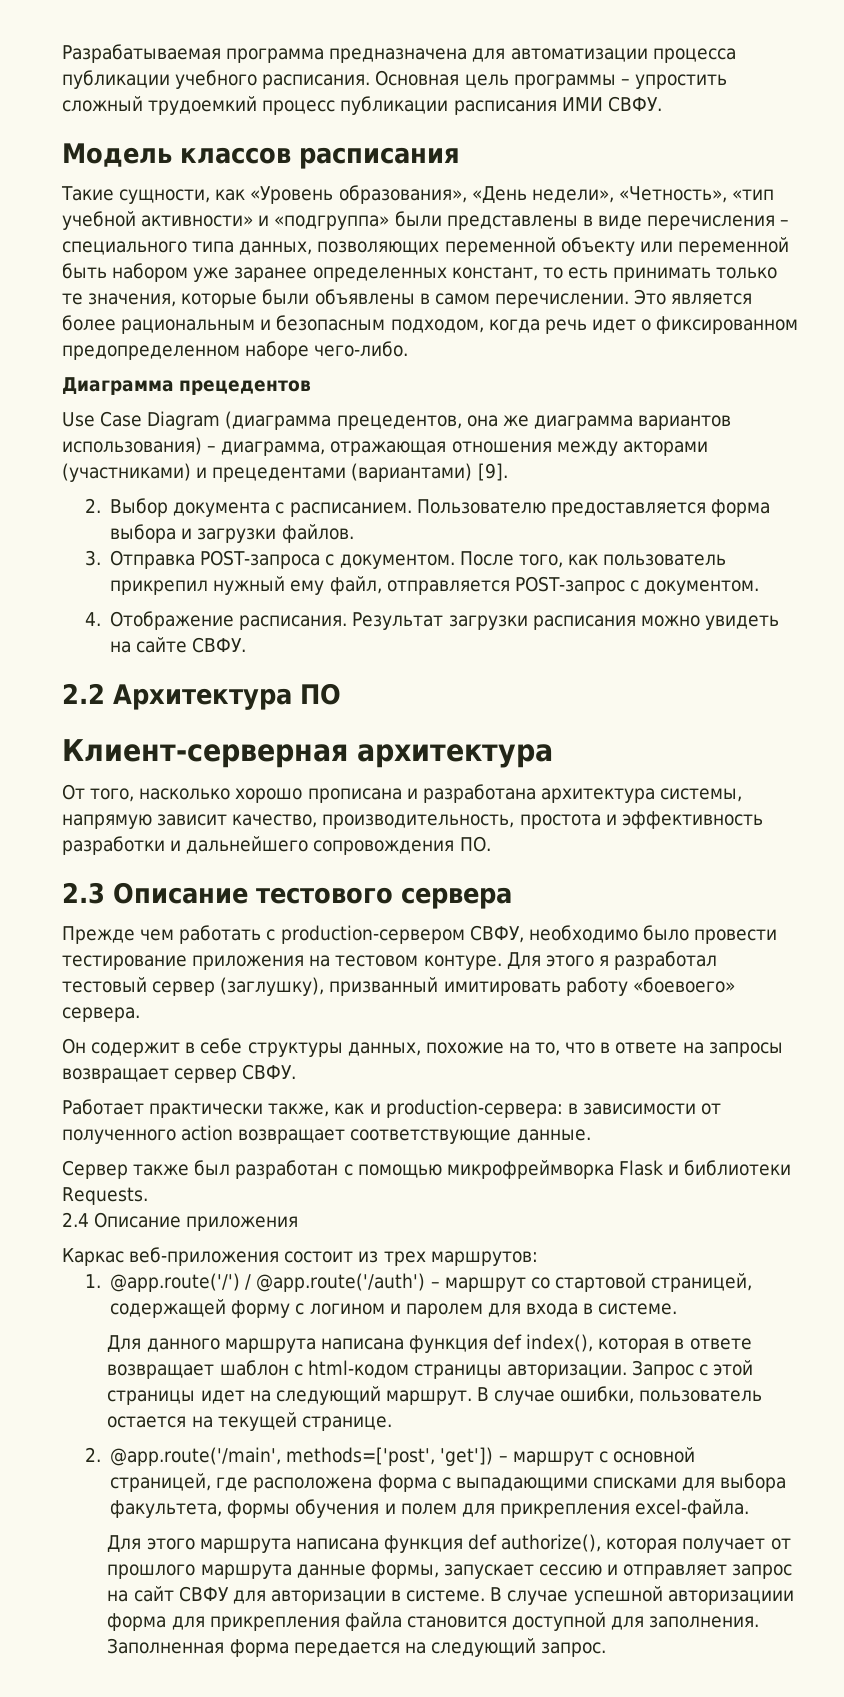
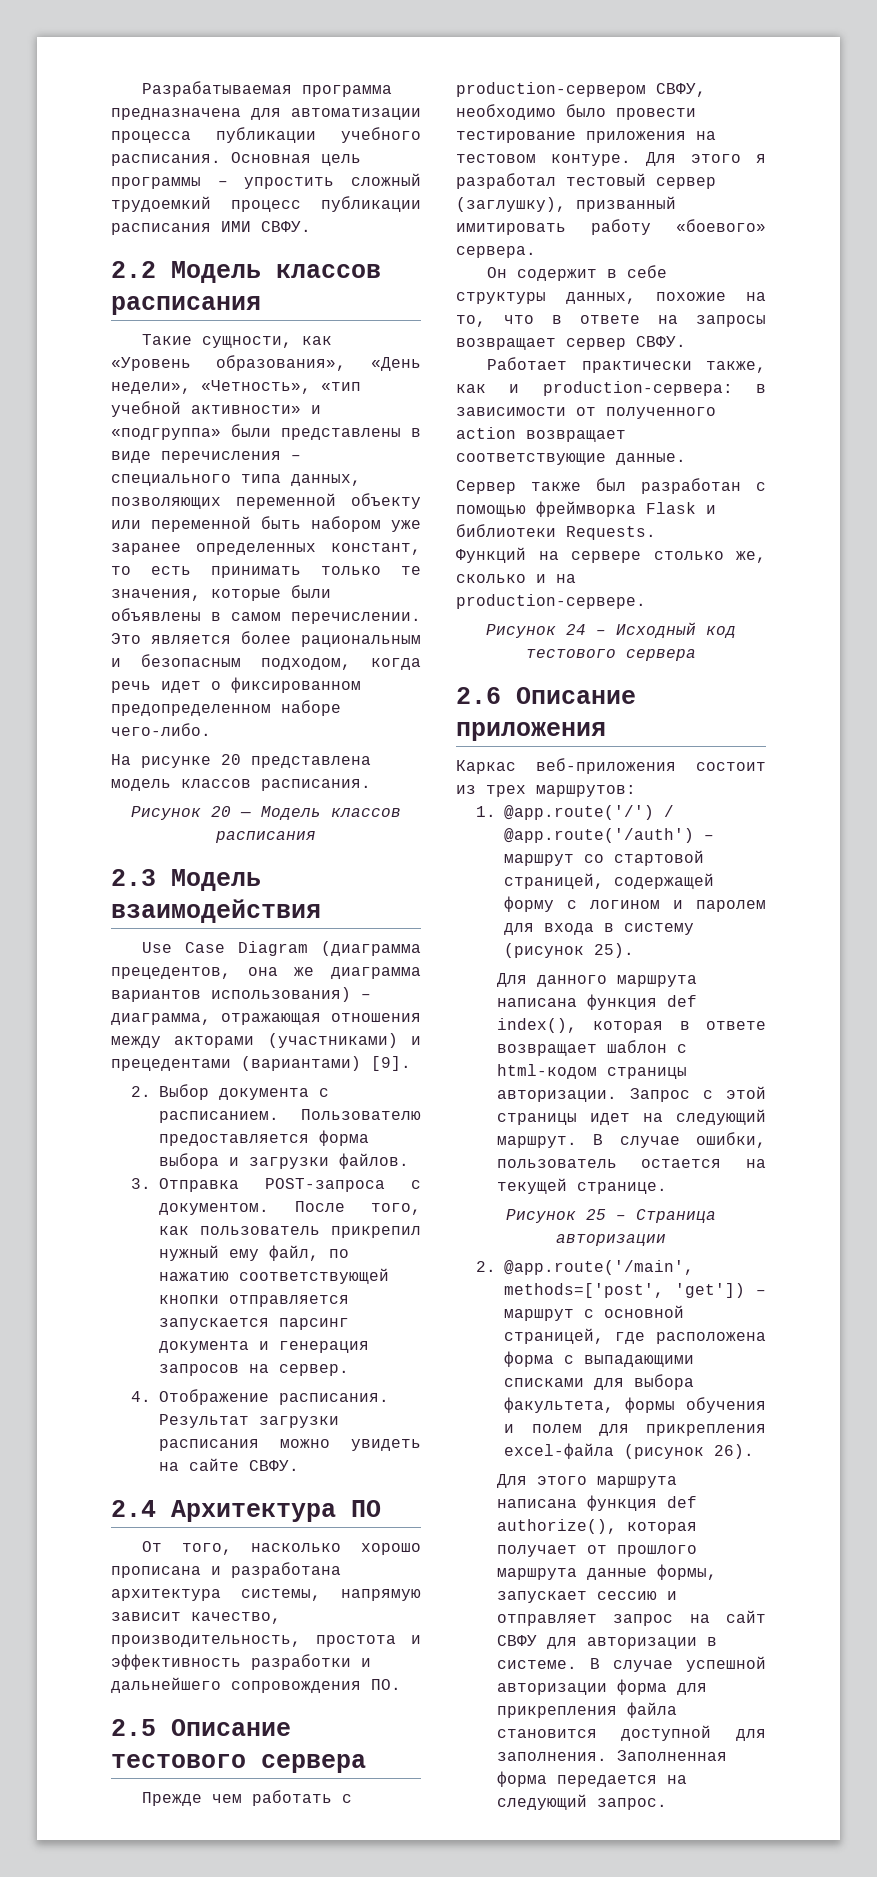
- Модель классов расписания
+ 2.2 Модель классов расписания
- Диаграмма прецедентов
+ На рисунке 20 представлена модель классов расписания.
+ Рисунок 20 — Модель классов расписания
+ 2.3 Модель взаимодействия
- После того, как пользователь прикрепил нужный ему файл, отправляется POST-запрос с документом.
+ После того, как пользователь прикрепил нужный ему файл, по нажатию соответствующей кнопки отправляется запускается парсинг документа и генерация запросов на сервер.
- 2.2 Архитектура ПО
+ 2.4 Архитектура ПО
- Клиент-серверная архитектура
- 2.3 Описание тестового сервера
+ 2.5 Описание тестового сервера
- Для этого я разработал тестовый сервер (заглушку), призванный имитировать работу «боевоего» сервера.
+ Для этого я разработал тестовый сервер (заглушку), призванный имитировать работу «боевого» сервера.
- Сервер также был разработан с помощью микрофреймворка Flask и библиотеки Requests.
+ Сервер также был разработан с помощью фреймворка Flask и библиотеки Requests.
- 2.4 Описание приложения
+ Функций на сервере столько же, сколько и на production-сервере.
+ Рисунок 24 – Исходный код тестового сервера
+ 2.6 Описание приложения
- 1. @app.route('/') / @app.route('/auth') – маршрут со стартовой страницей, содержащей форму с логином и паролем для входа в системе.
+ 1. @app.route('/') / @app.route('/auth') – маршрут со стартовой страницей, содержащей форму с логином и паролем для входа в систему (рисунок 25).
+ Рисунок 25 – Страница авторизации
- 2. @app.route('/main', methods=['post', 'get']) – маршрут с основной страницей, где расположена форма с выпадающими списками для выбора факультета, формы обучения и полем для прикрепления excel-файла.
+ 2. @app.route('/main', methods=['post', 'get']) – маршрут с основной страницей, где расположена форма с выпадающими списками для выбора факультета, формы обучения и полем для прикрепления excel-файла (рисунок 26).
- В случае успешной авторизациии форма для прикрепления файла становится доступной для заполнения.
+ В случае успешной авторизации форма для прикрепления файла становится доступной для заполнения.

